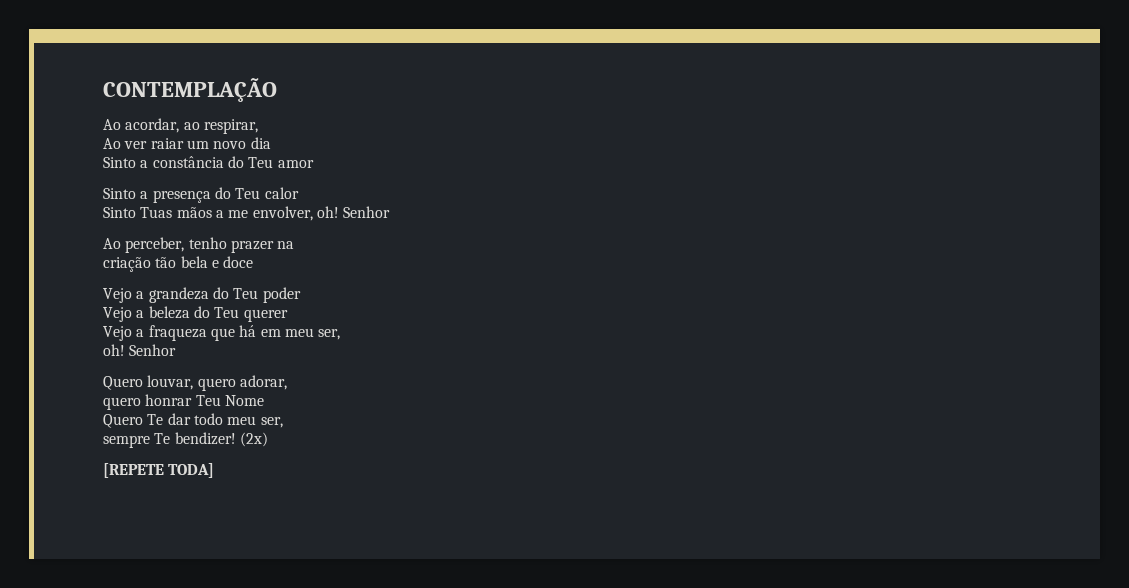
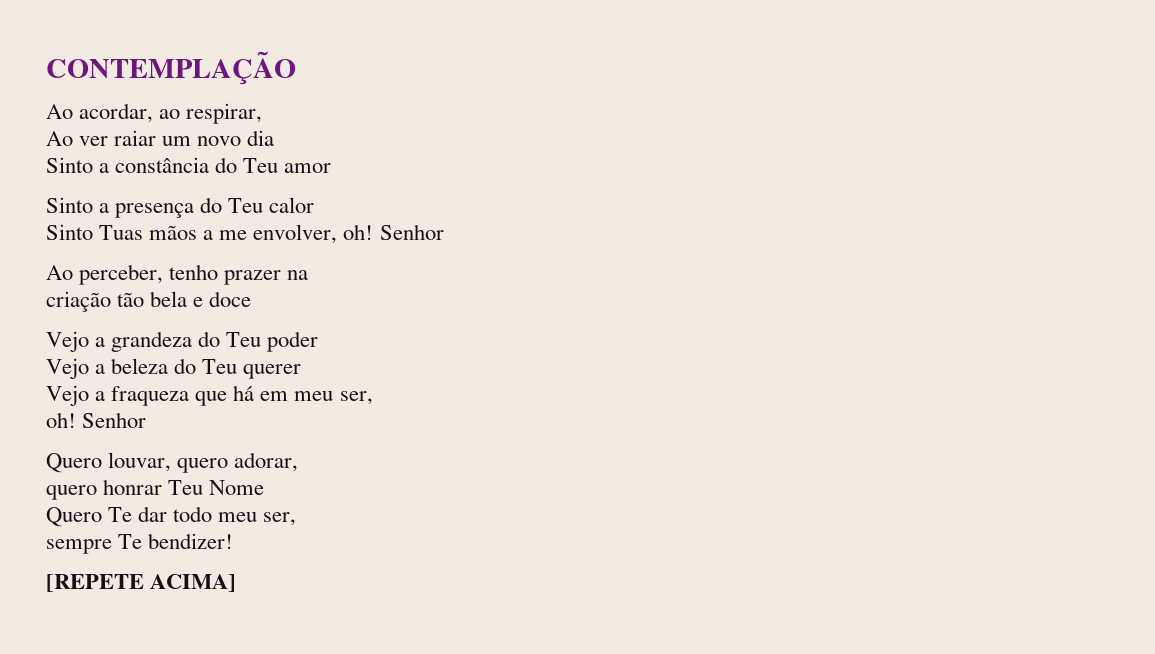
- (2x)
- [REPETE TODA]
+ [REPETE ACIMA]

